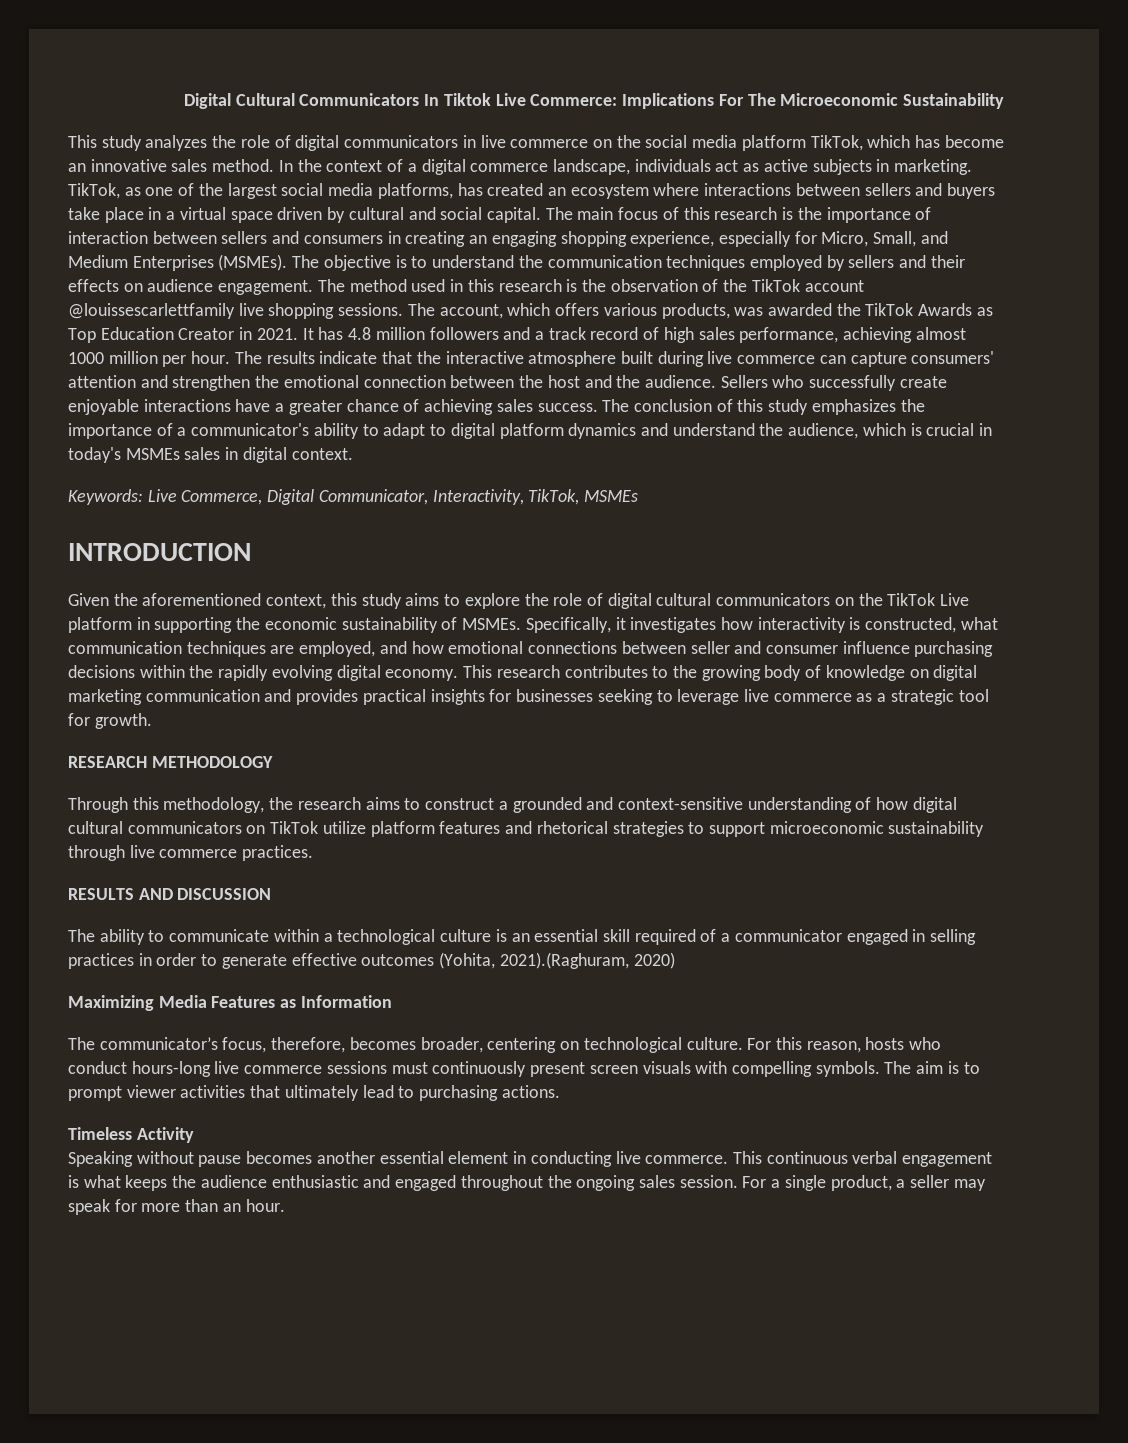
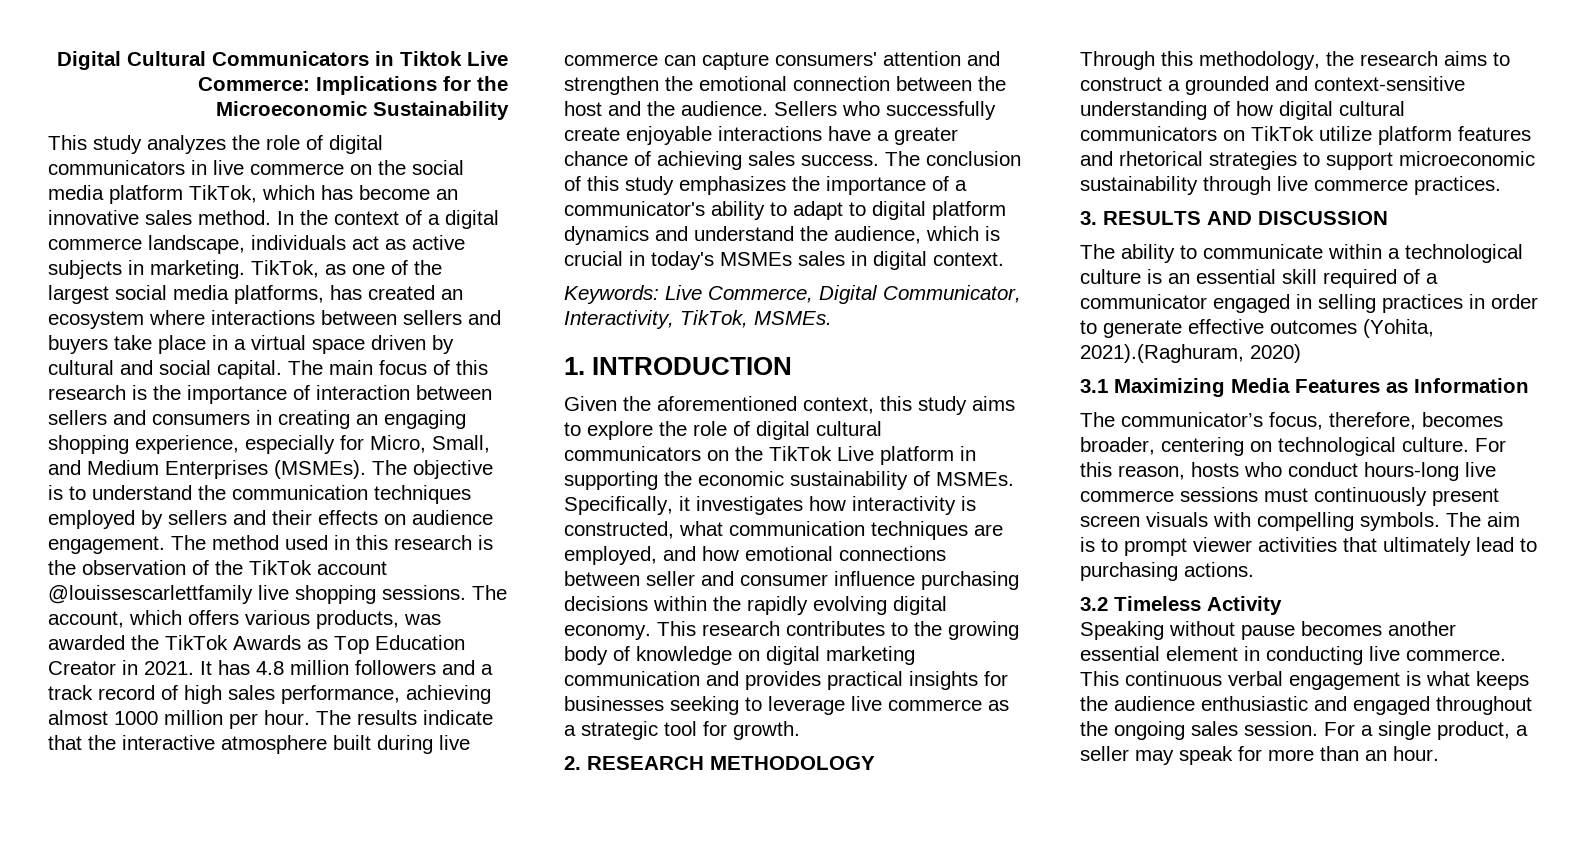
- Digital Cultural Communicators In Tiktok Live Commerce: Implications For The Microeconomic Sustainability
+ Digital Cultural Communicators in Tiktok Live Commerce: Implications for the Microeconomic Sustainability
- Keywords: Live Commerce, Digital Communicator, Interactivity, TikTok, MSMEs
- INTRODUCTION
+ Keywords: Live Commerce, Digital Communicator, Interactivity, TikTok, MSMEs.
+ 1. INTRODUCTION
- RESEARCH METHODOLOGY
+ 2. RESEARCH METHODOLOGY
- RESULTS AND DISCUSSION
+ 3. RESULTS AND DISCUSSION
- Maximizing Media Features as Information
+ 3.1 Maximizing Media Features as Information
- Timeless Activity
+ 3.2 Timeless Activity

